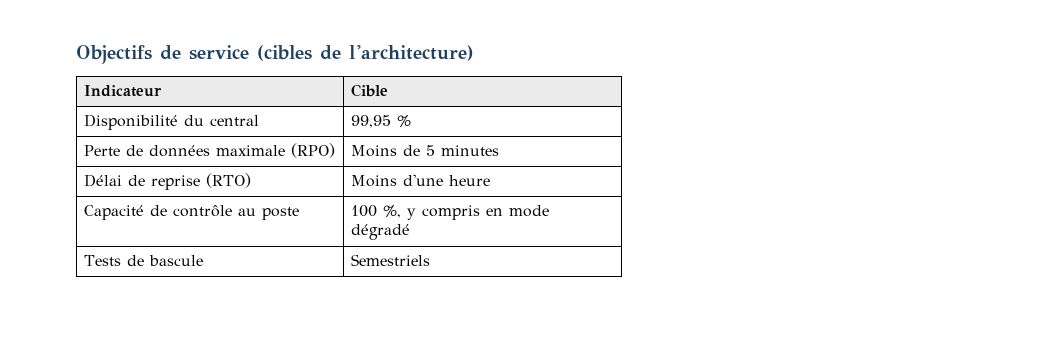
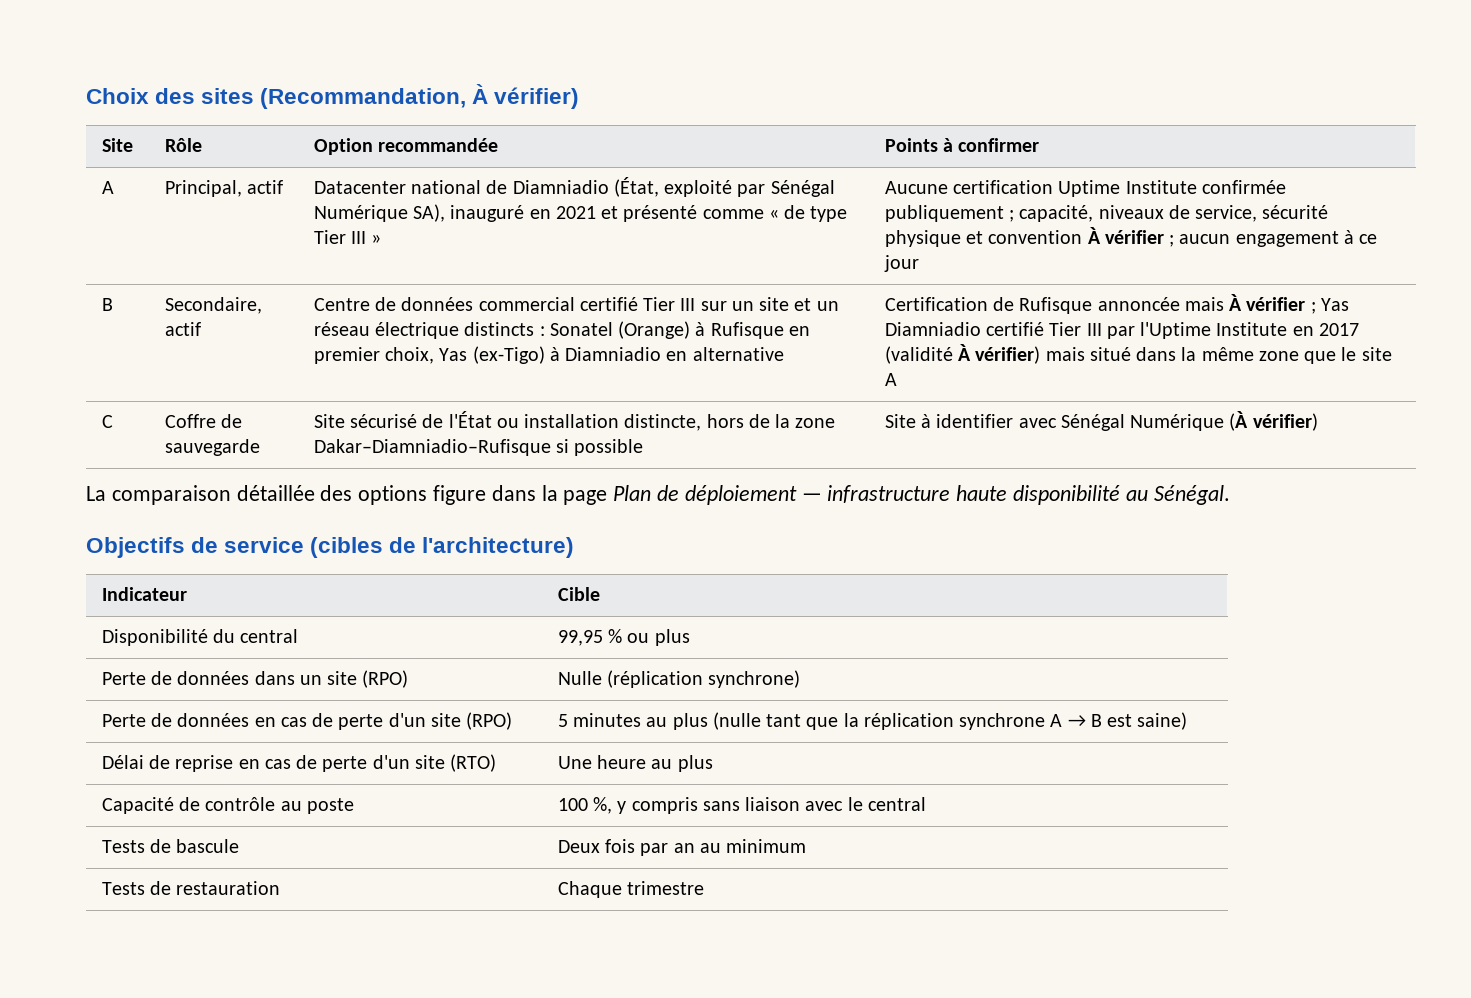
+ Choix des sites (Recommandation, À vérifier)
+ Site | Rôle | Option recommandée | Points à confirmer
+ A | Principal, actif | Datacenter national de Diamniadio (État, exploité par Sénégal Numérique SA), inauguré en 2021 et présenté comme « de type Tier III » | Aucune certification Uptime Institute confirmée publiquement ; capacité, niveaux de service, sécurité physique et convention À vérifier ; aucun engagement à ce jour
+ B | Secondaire, actif | Centre de données commercial certifié Tier III sur un site et un réseau électrique distincts : Sonatel (Orange) à Rufisque en premier choix, Yas (ex-Tigo) à Diamniadio en alternative | Certification de Rufisque annoncée mais À vérifier ; Yas Diamniadio certifié Tier III par l'Uptime Institute en 2017 (validité À vérifier) mais situé dans la même zone que le site A
+ C | Coffre de sauvegarde | Site sécurisé de l'État ou installation distincte, hors de la zone Dakar–Diamniadio–Rufisque si possible | Site à identifier avec Sénégal Numérique (À vérifier)
+ La comparaison détaillée des options figure dans la page Plan de déploiement — infrastructure haute disponibilité au Sénégal.
- Disponibilité du central | 99,95 %
- Perte de données maximale (RPO) | Moins de 5 minutes
- Délai de reprise (RTO) | Moins d'une heure
+ Disponibilité du central | 99,95 % ou plus
+ Perte de données dans un site (RPO) | Nulle (réplication synchrone)
+ Perte de données en cas de perte d'un site (RPO) | 5 minutes au plus (nulle tant que la réplication synchrone A → B est saine)
+ Délai de reprise en cas de perte d'un site (RTO) | Une heure au plus
- Capacité de contrôle au poste | 100 %, y compris en mode dégradé
- Tests de bascule | Semestriels
+ Capacité de contrôle au poste | 100 %, y compris sans liaison avec le central
+ Tests de bascule | Deux fois par an au minimum
+ Tests de restauration | Chaque trimestre

